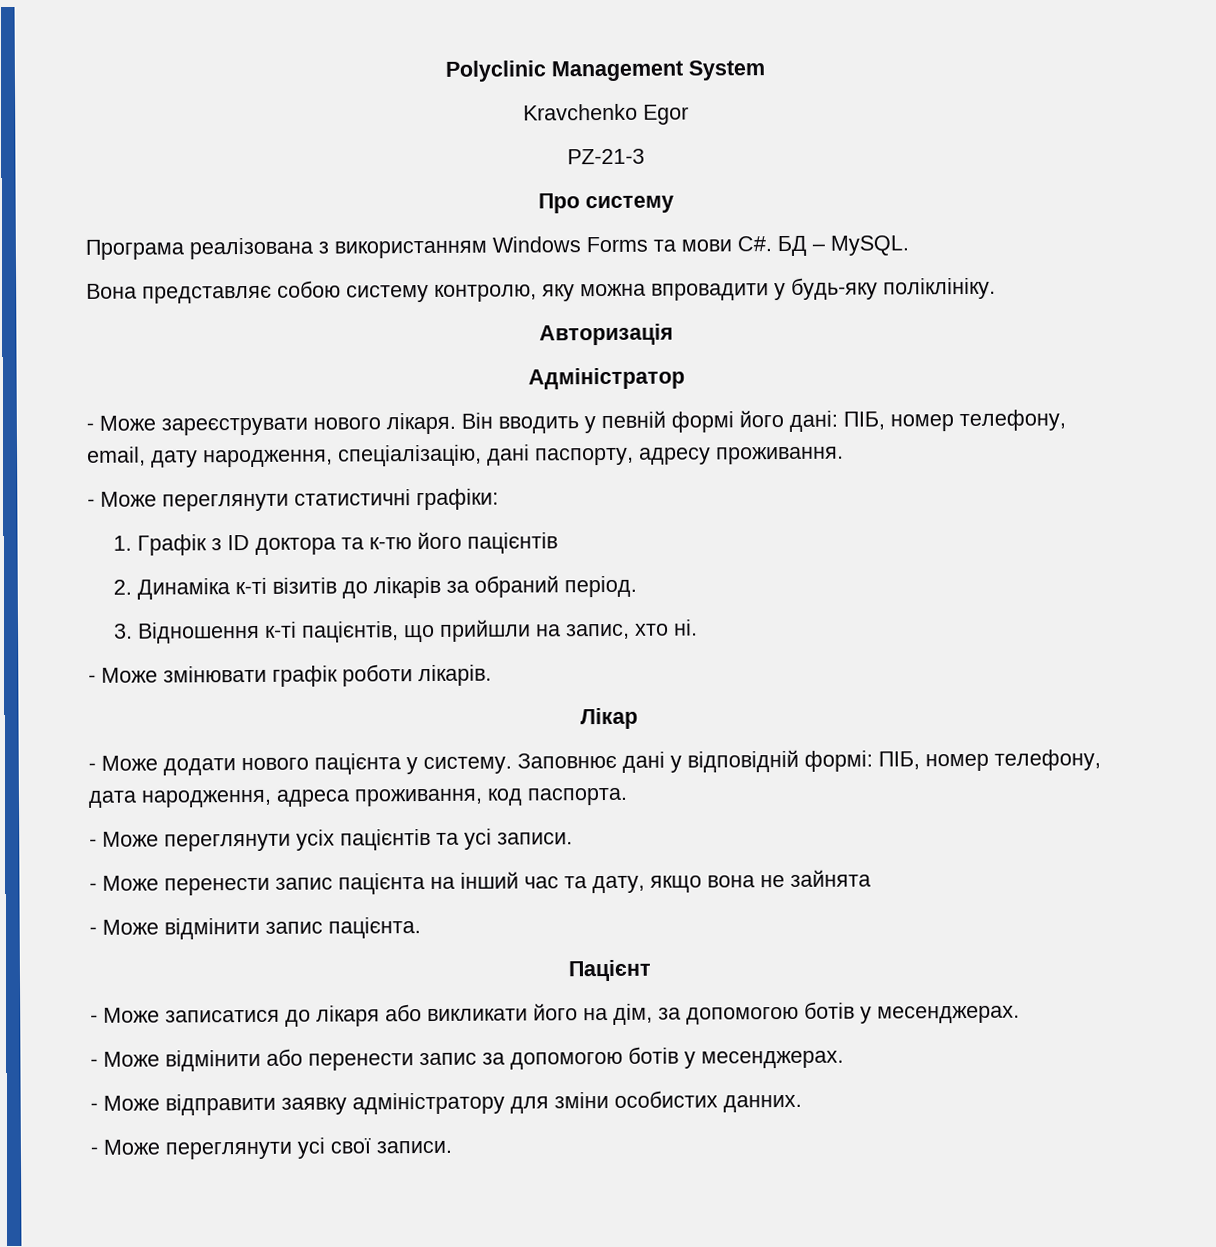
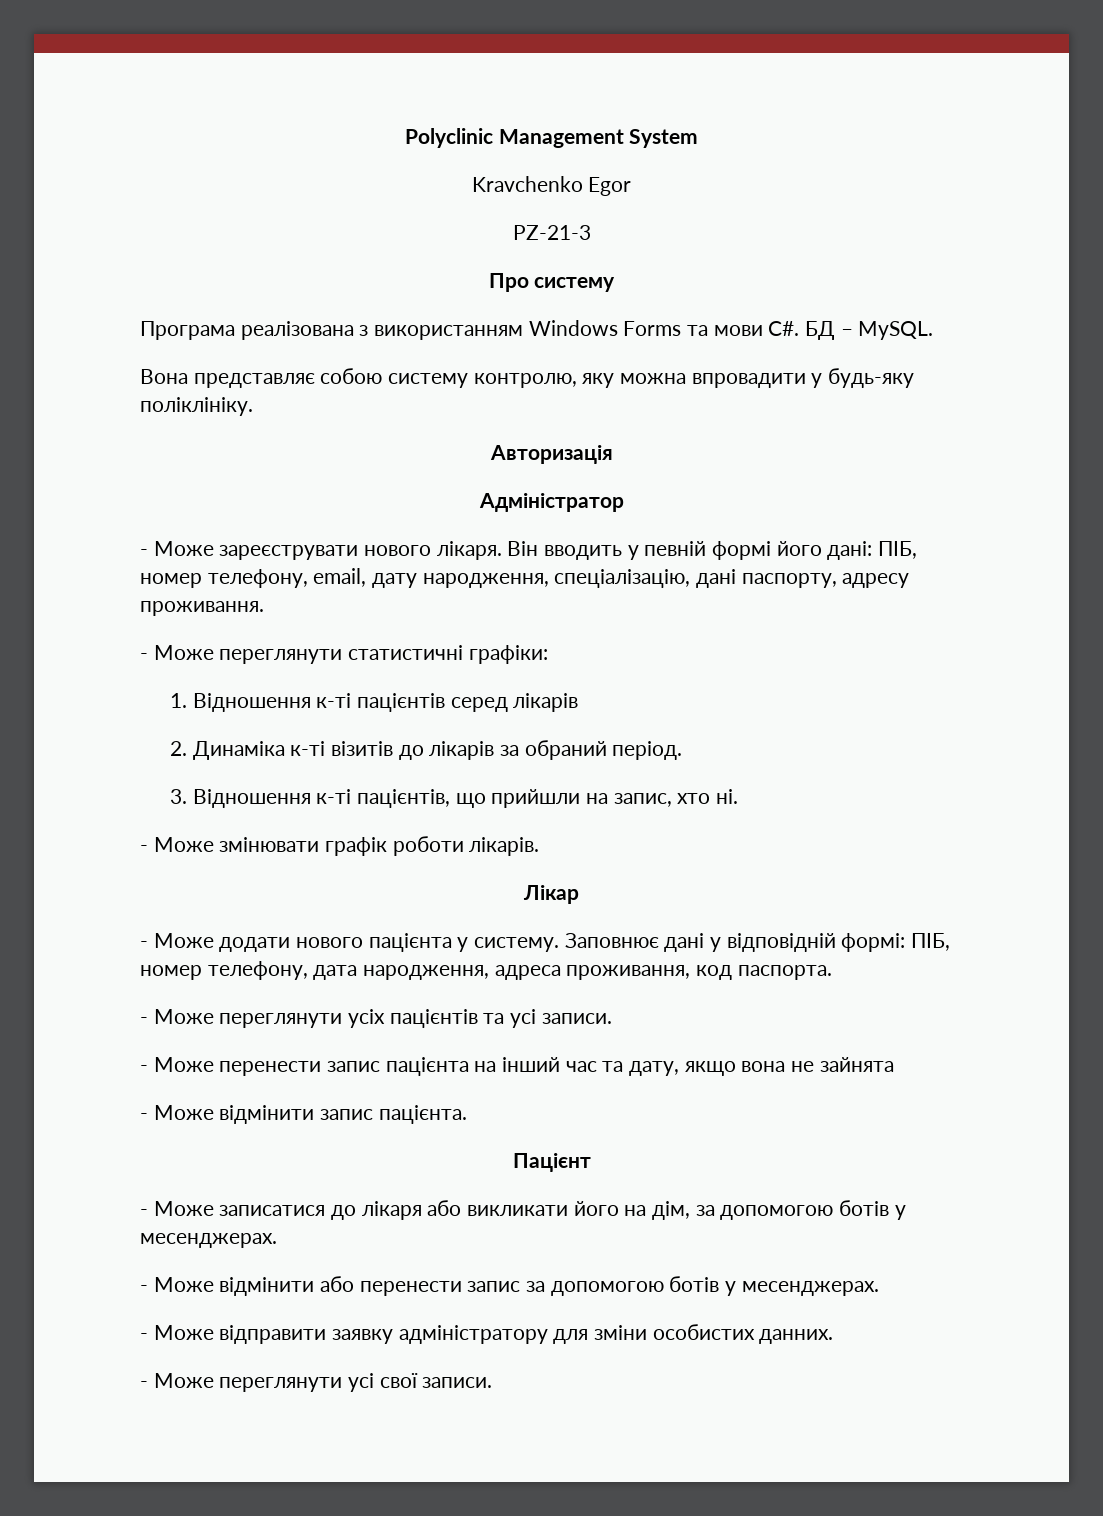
- 1. Графік з ID доктора та к-тю його пацієнтів
+ 1. Відношення к-ті пацієнтів серед лікарів

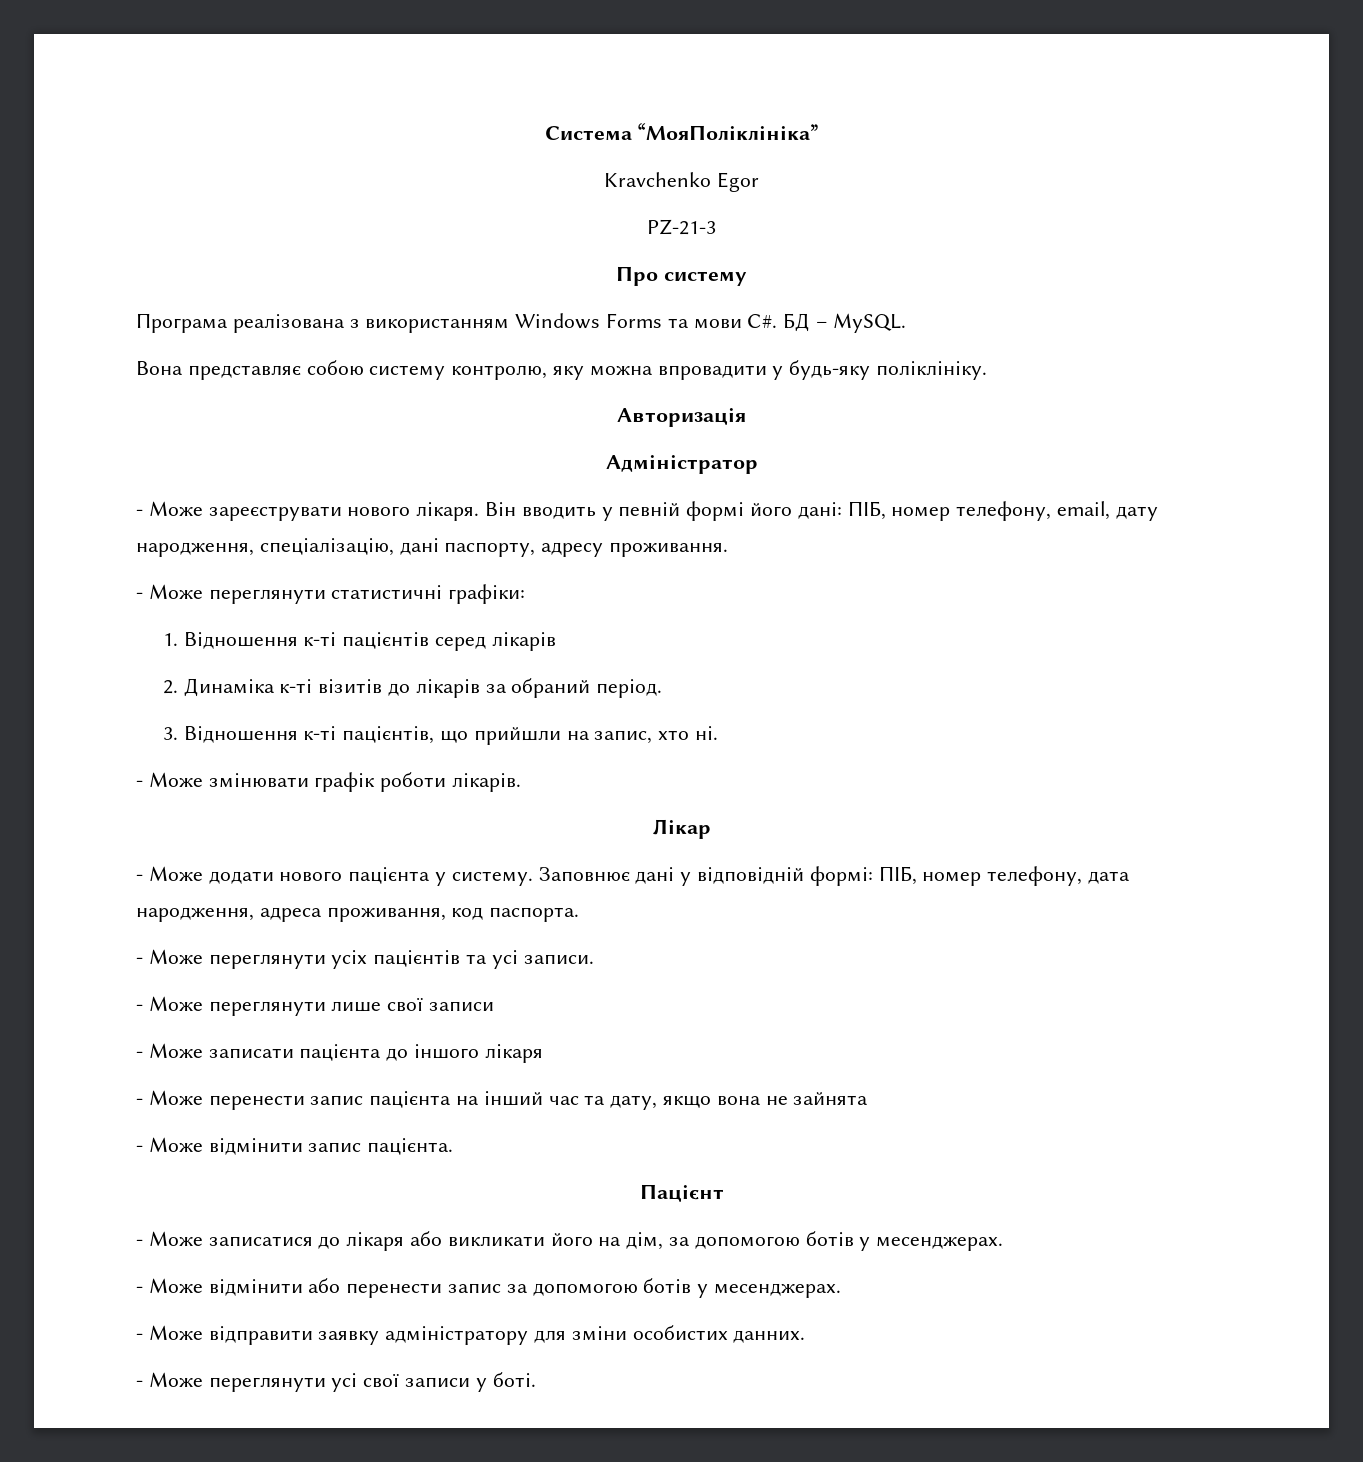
- Polyclinic Management System
+ Система “МояПоліклініка”
+ - Може переглянути лише свої записи
+ - Може записати пацієнта до іншого лікаря
- - Може переглянути усі свої записи.
+ - Може переглянути усі свої записи у боті.

